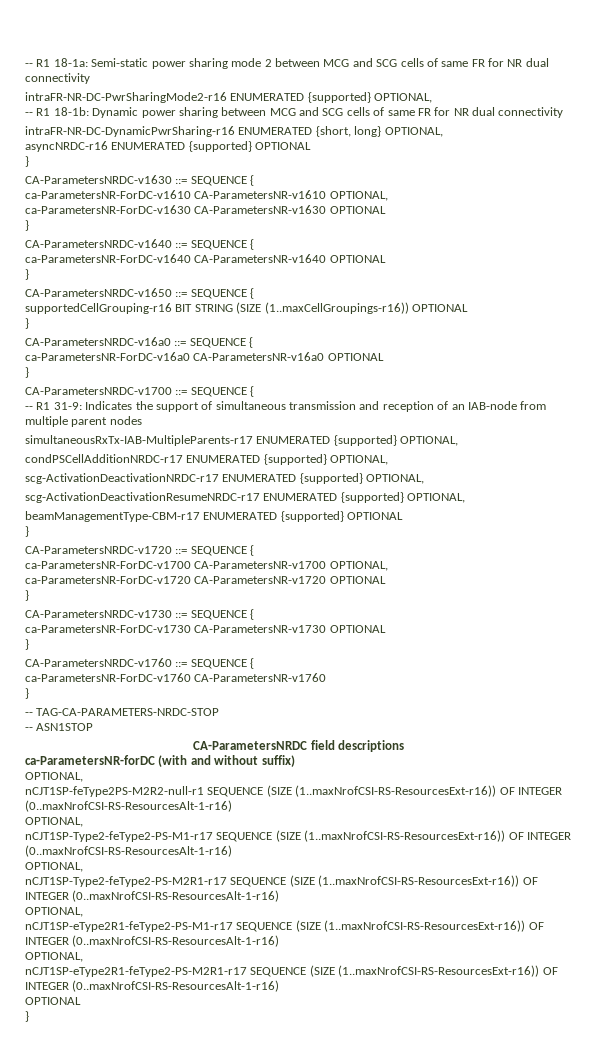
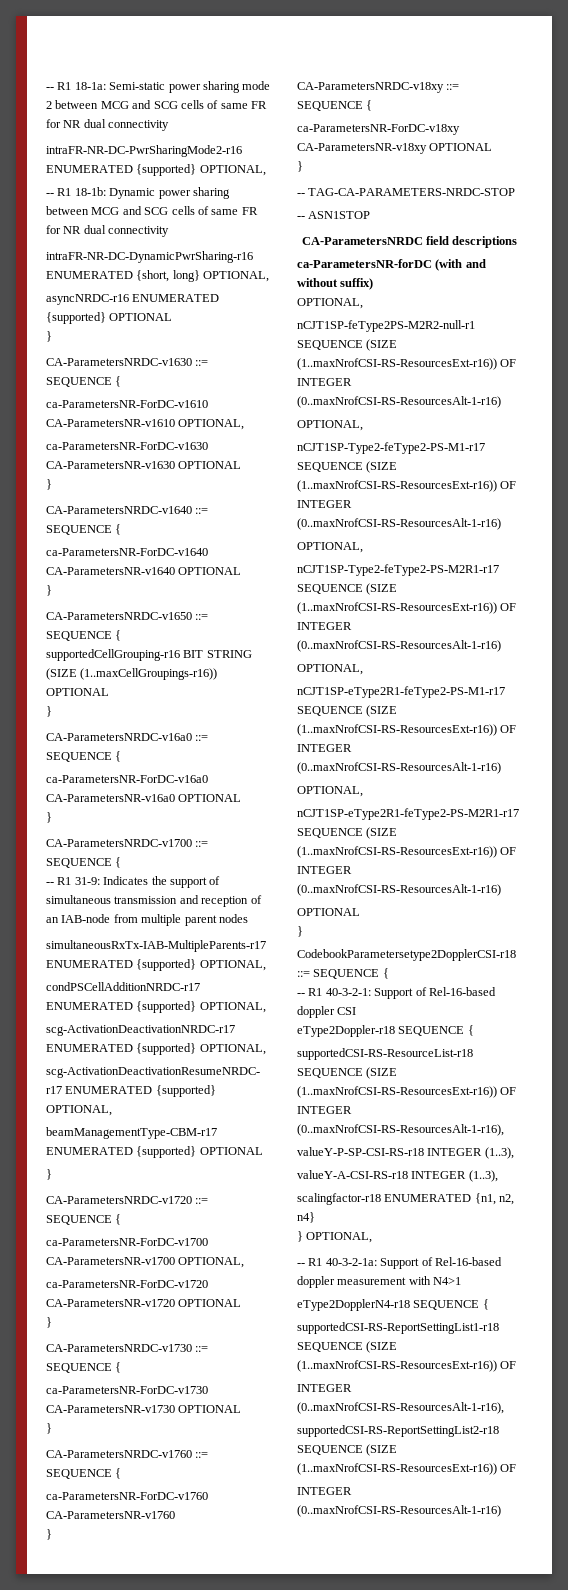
+ CA-ParametersNRDC-v18xy ::= SEQUENCE {
+ ca-ParametersNR-ForDC-v18xy CA-ParametersNR-v18xy OPTIONAL
+ }
+ CodebookParametersetype2DopplerCSI-r18 ::= SEQUENCE {
+ -- R1 40-3-2-1: Support of Rel-16-based doppler CSI
+ eType2Doppler-r18 SEQUENCE {
+ supportedCSI-RS-ResourceList-r18 SEQUENCE (SIZE (1..maxNrofCSI-RS-ResourcesExt-r16)) OF INTEGER (0..maxNrofCSI-RS-ResourcesAlt-1-r16),
+ valueY-P-SP-CSI-RS-r18 INTEGER (1..3),
+ valueY-A-CSI-RS-r18 INTEGER (1..3),
+ scalingfactor-r18 ENUMERATED {n1, n2, n4}
+ } OPTIONAL,
+ -- R1 40-3-2-1a: Support of Rel-16-based doppler measurement with N4>1
+ eType2DopplerN4-r18 SEQUENCE {
+ supportedCSI-RS-ReportSettingList1-r18 SEQUENCE (SIZE (1..maxNrofCSI-RS-ResourcesExt-r16)) OF
+ INTEGER (0..maxNrofCSI-RS-ResourcesAlt-1-r16),
+ supportedCSI-RS-ReportSettingList2-r18 SEQUENCE (SIZE (1..maxNrofCSI-RS-ResourcesExt-r16)) OF
+ INTEGER (0..maxNrofCSI-RS-ResourcesAlt-1-r16)

